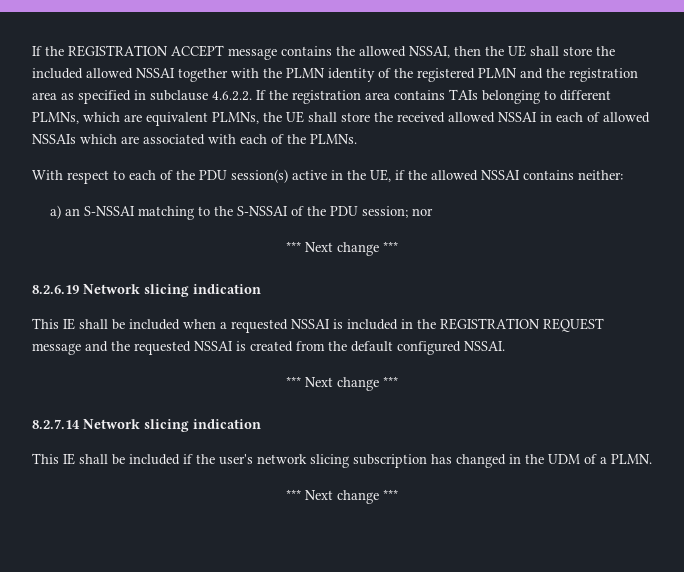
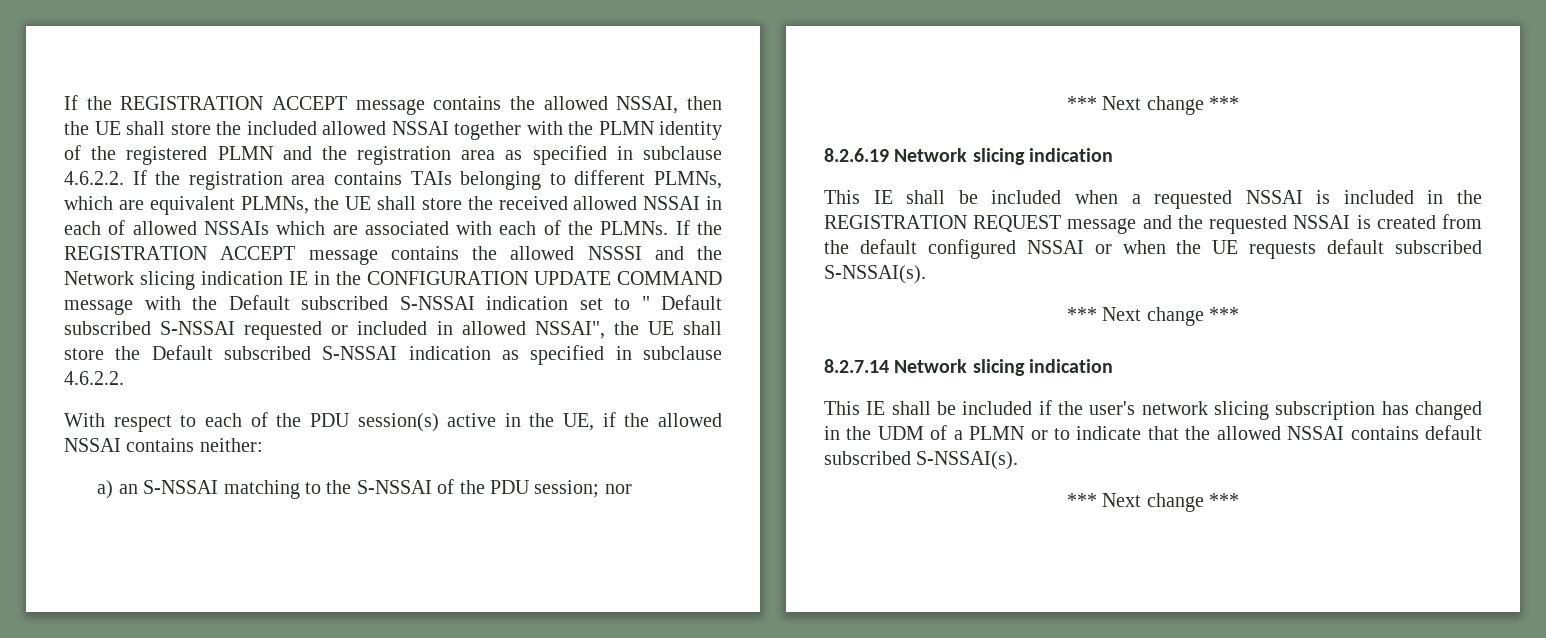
+ If the REGISTRATION ACCEPT message contains the allowed NSSSI and the Network slicing indication IE in the CONFIGURATION UPDATE COMMAND message with the Default subscribed S-NSSAI indication set to " Default subscribed S-NSSAI requested or included in allowed NSSAI", the UE shall store the Default subscribed S-NSSAI indication as specified in subclause 4.6.2.2.
- This IE shall be included when a requested NSSAI is included in the REGISTRATION REQUEST message and the requested NSSAI is created from the default configured NSSAI.
+ This IE shall be included when a requested NSSAI is included in the REGISTRATION REQUEST message and the requested NSSAI is created from the default configured NSSAI or when the UE requests default subscribed S-NSSAI(s).
- This IE shall be included if the user's network slicing subscription has changed in the UDM of a PLMN.
+ This IE shall be included if the user's network slicing subscription has changed in the UDM of a PLMN or to indicate that the allowed NSSAI contains default subscribed S-NSSAI(s).

